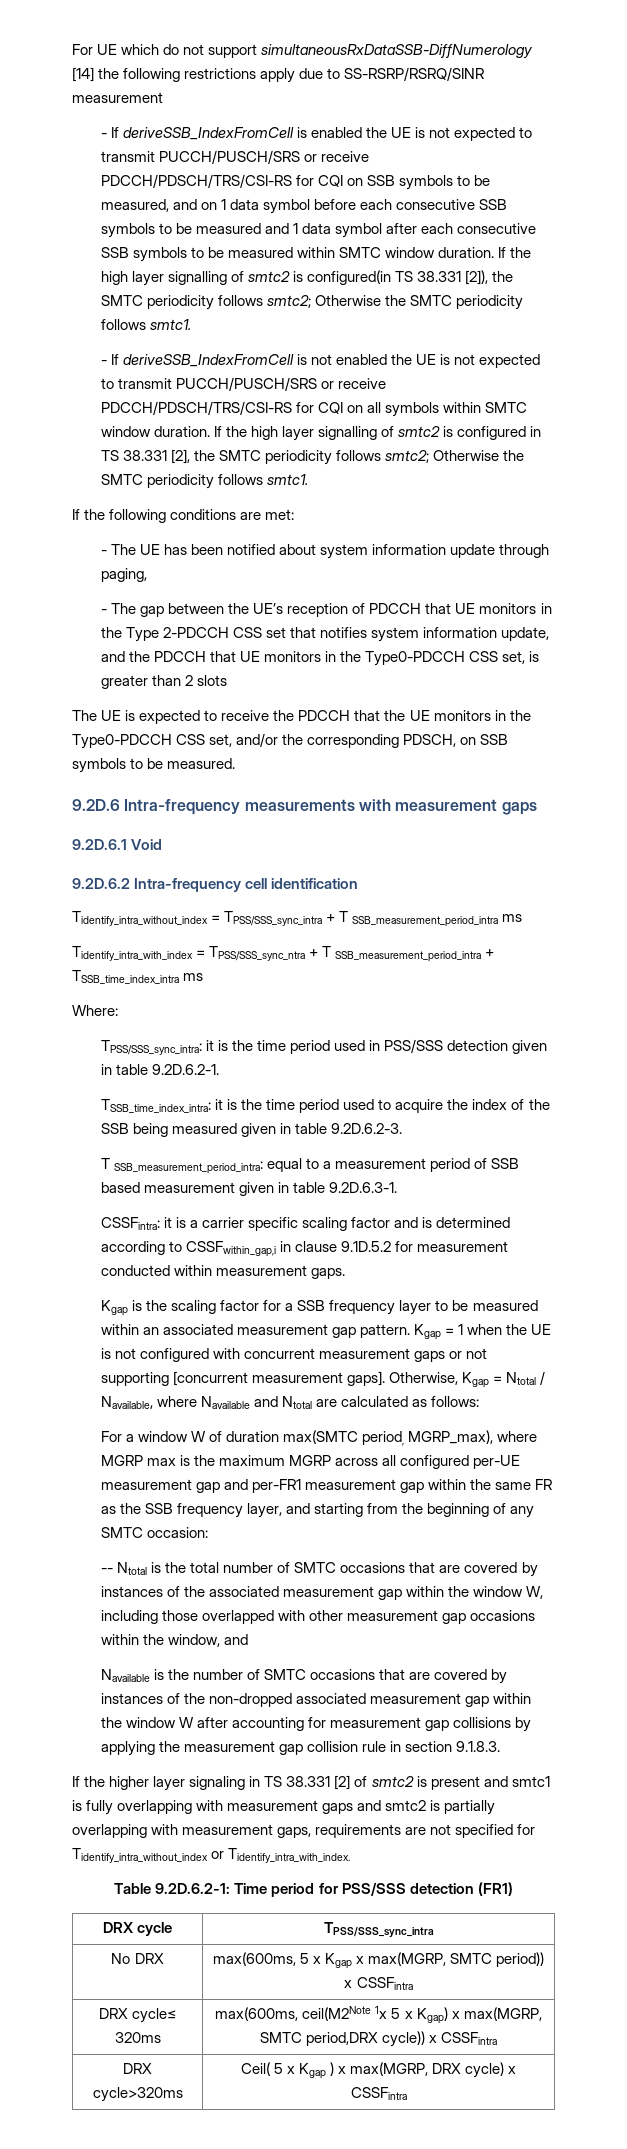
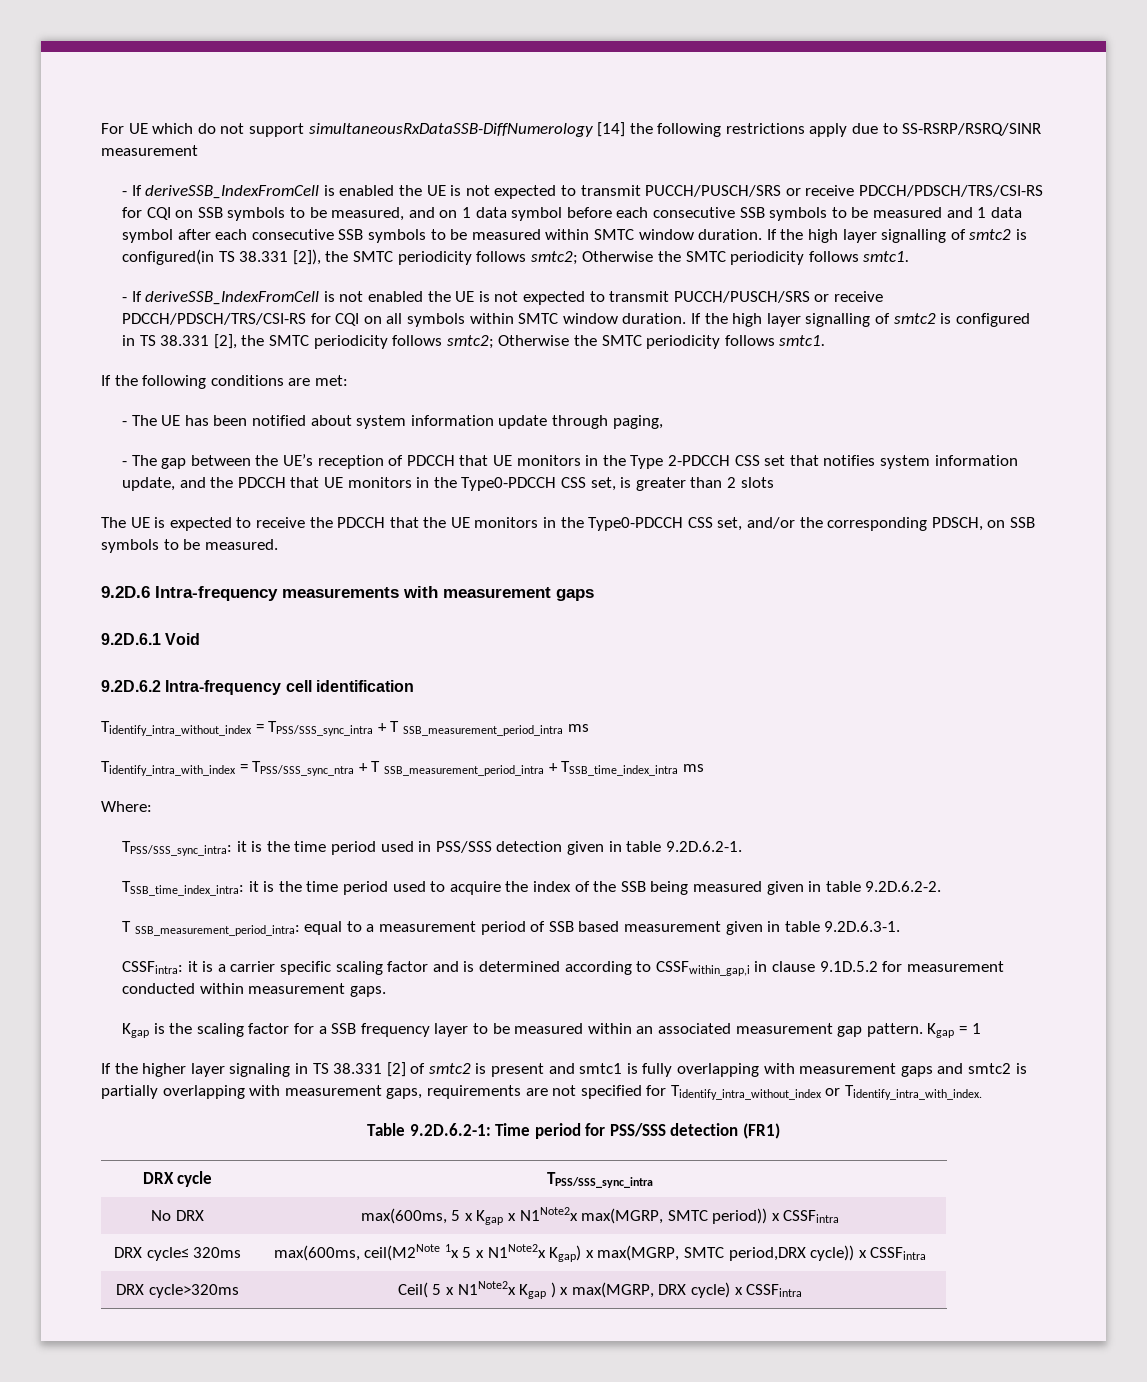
- TSSB_time_index_intra: it is the time period used to acquire the index of the SSB being measured given in table 9.2D.6.2-3.
+ TSSB_time_index_intra: it is the time period used to acquire the index of the SSB being measured given in table 9.2D.6.2-2.
- Kgap = 1 when the UE is not configured with concurrent measurement gaps or not supporting [concurrent measurement gaps]. Otherwise, Kgap = Ntotal / Navailable, where Navailable and Ntotal are calculated as follows:
- For a window W of duration max(SMTC period, MGRP_max), where MGRP max is the maximum MGRP across all configured per-UE measurement gap and per-FR1 measurement gap within the same FR as the SSB frequency layer, and starting from the beginning of any SMTC occasion:
- -- Ntotal is the total number of SMTC occasions that are covered by instances of the associated measurement gap within the window W, including those overlapped with other measurement gap occasions within the window, and
- Navailable is the number of SMTC occasions that are covered by instances of the non-dropped associated measurement gap within the window W after accounting for measurement gap collisions by applying the measurement gap collision rule in section 9.1.8.3.
+ Kgap = 1
- No DRX | max(600ms, 5 x Kgap x max(MGRP, SMTC period)) x CSSFintra
+ No DRX | max(600ms, 5 x Kgap x N1Note2x max(MGRP, SMTC period)) x CSSFintra
- DRX cycle≤ 320ms | max(600ms, ceil(M2Note 1x 5 x Kgap) x max(MGRP, SMTC period,DRX cycle)) x CSSFintra
+ DRX cycle≤ 320ms | max(600ms, ceil(M2Note 1x 5 x N1Note2x Kgap) x max(MGRP, SMTC period,DRX cycle)) x CSSFintra
- DRX cycle>320ms | Ceil( 5 x Kgap ) x max(MGRP, DRX cycle) x CSSFintra
+ DRX cycle>320ms | Ceil( 5 x N1Note2x Kgap ) x max(MGRP, DRX cycle) x CSSFintra

